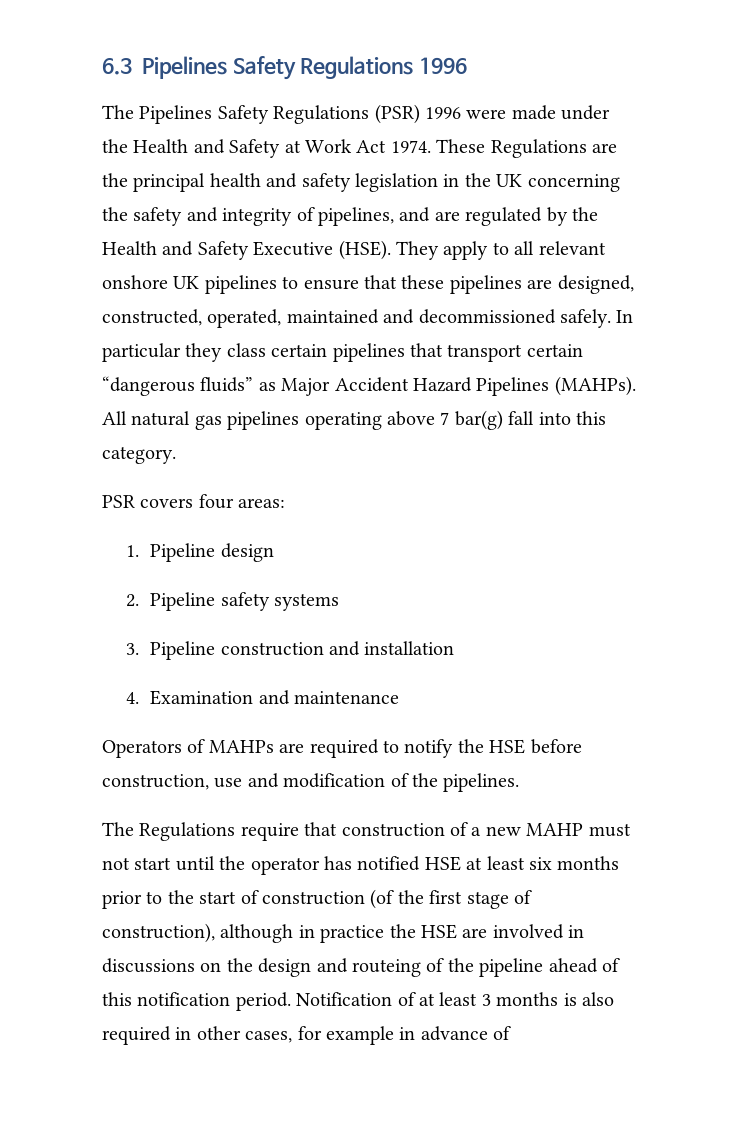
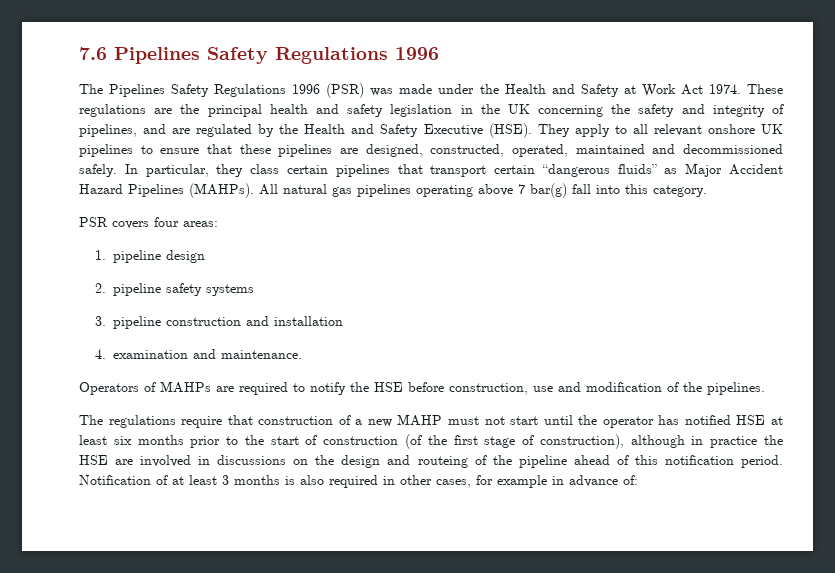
- 6.3 Pipelines Safety Regulations 1996
+ 7.6 Pipelines Safety Regulations 1996
- The Pipelines Safety Regulations (PSR) 1996 were made under the Health and Safety at Work Act 1974.
+ The Pipelines Safety Regulations 1996 (PSR) was made under the Health and Safety at Work Act 1974.
- These Regulations are the principal health and safety legislation in the UK concerning the safety and integrity of pipelines, and are regulated by the Health and Safety Executive (HSE).
+ These regulations are the principal health and safety legislation in the UK concerning the safety and integrity of pipelines, and are regulated by the Health and Safety Executive (HSE).
- In particular they class certain pipelines that transport certain “dangerous fluids” as Major Accident Hazard Pipelines (MAHPs).
+ In particular, they class certain pipelines that transport certain “dangerous fluids” as Major Accident Hazard Pipelines (MAHPs).
- 1. Pipeline design
+ 1. pipeline design
- 2. Pipeline safety systems
+ 2. pipeline safety systems
- 3. Pipeline construction and installation
+ 3. pipeline construction and installation
- 4. Examination and maintenance
+ 4. examination and maintenance.
- The Regulations require that construction of a new MAHP must not start until the operator has notified HSE at least six months prior to the start of construction (of the first stage of construction), although in practice the HSE are involved in discussions on the design and routeing of the pipeline ahead of this notification period.
+ The regulations require that construction of a new MAHP must not start until the operator has notified HSE at least six months prior to the start of construction (of the first stage of construction), although in practice the HSE are involved in discussions on the design and routeing of the pipeline ahead of this notification period.
- Notification of at least 3 months is also required in other cases, for example in advance of
+ Notification of at least 3 months is also required in other cases, for example in advance of:

